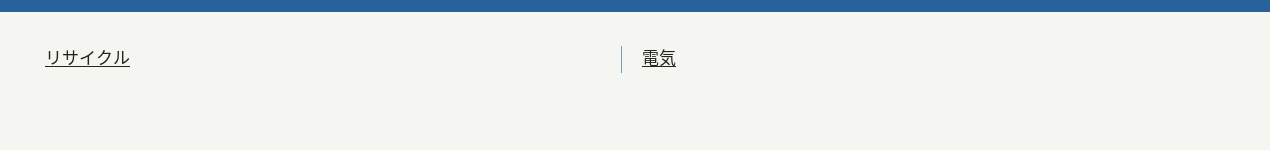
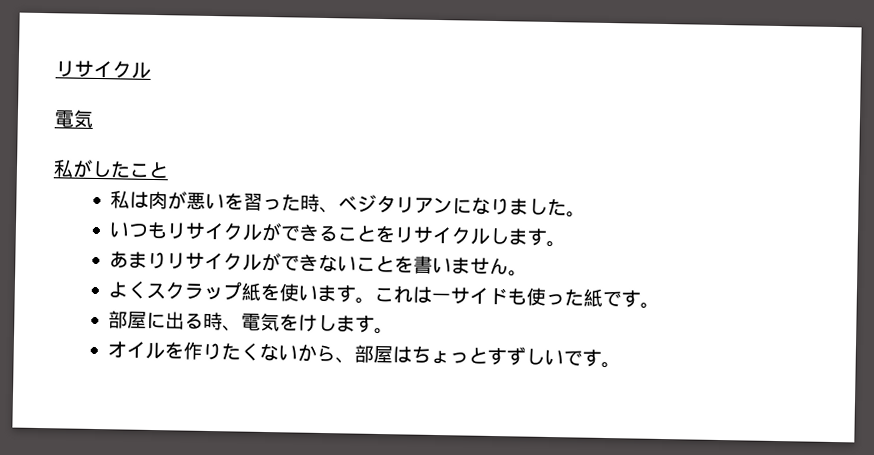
+ 私がしたこと
+ 私は肉が悪いを習った時、ベジタリアンになりました。
+ いつもリサイクルができることをリサイクルします。
+ あまりリサイクルができないことを書いません。
+ よくスクラップ紙を使います。これは一サイドも使った紙です。
+ 部屋に出る時、電気をけします。
+ オイルを作りたくないから、部屋はちょっとすずしいです。

